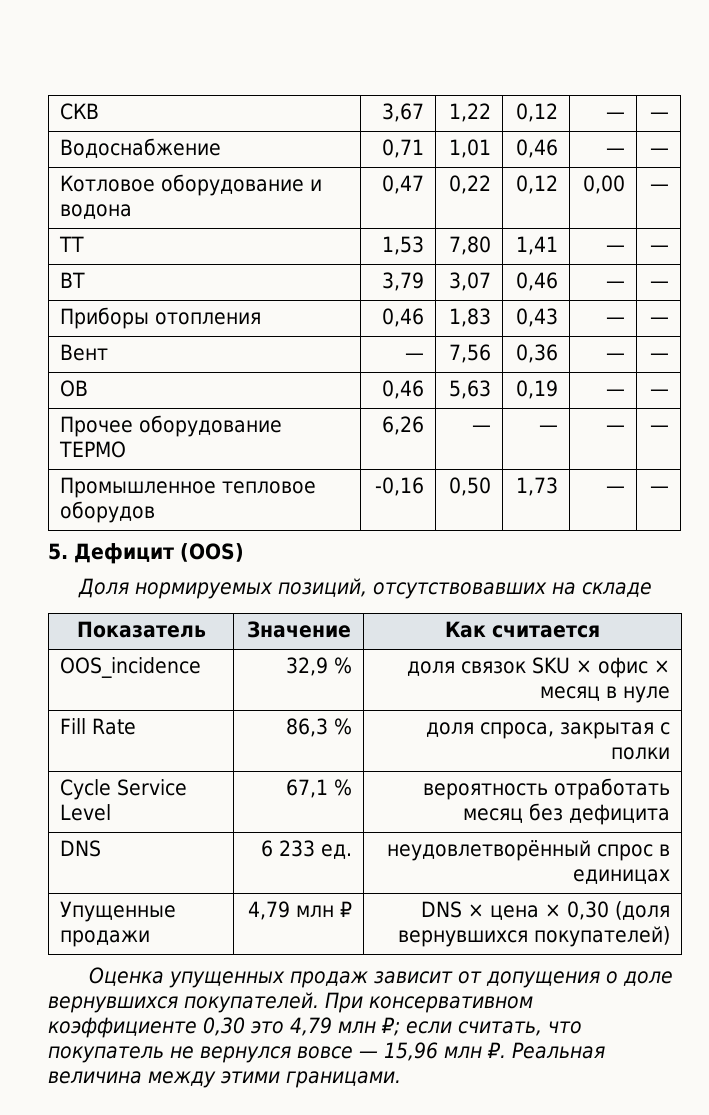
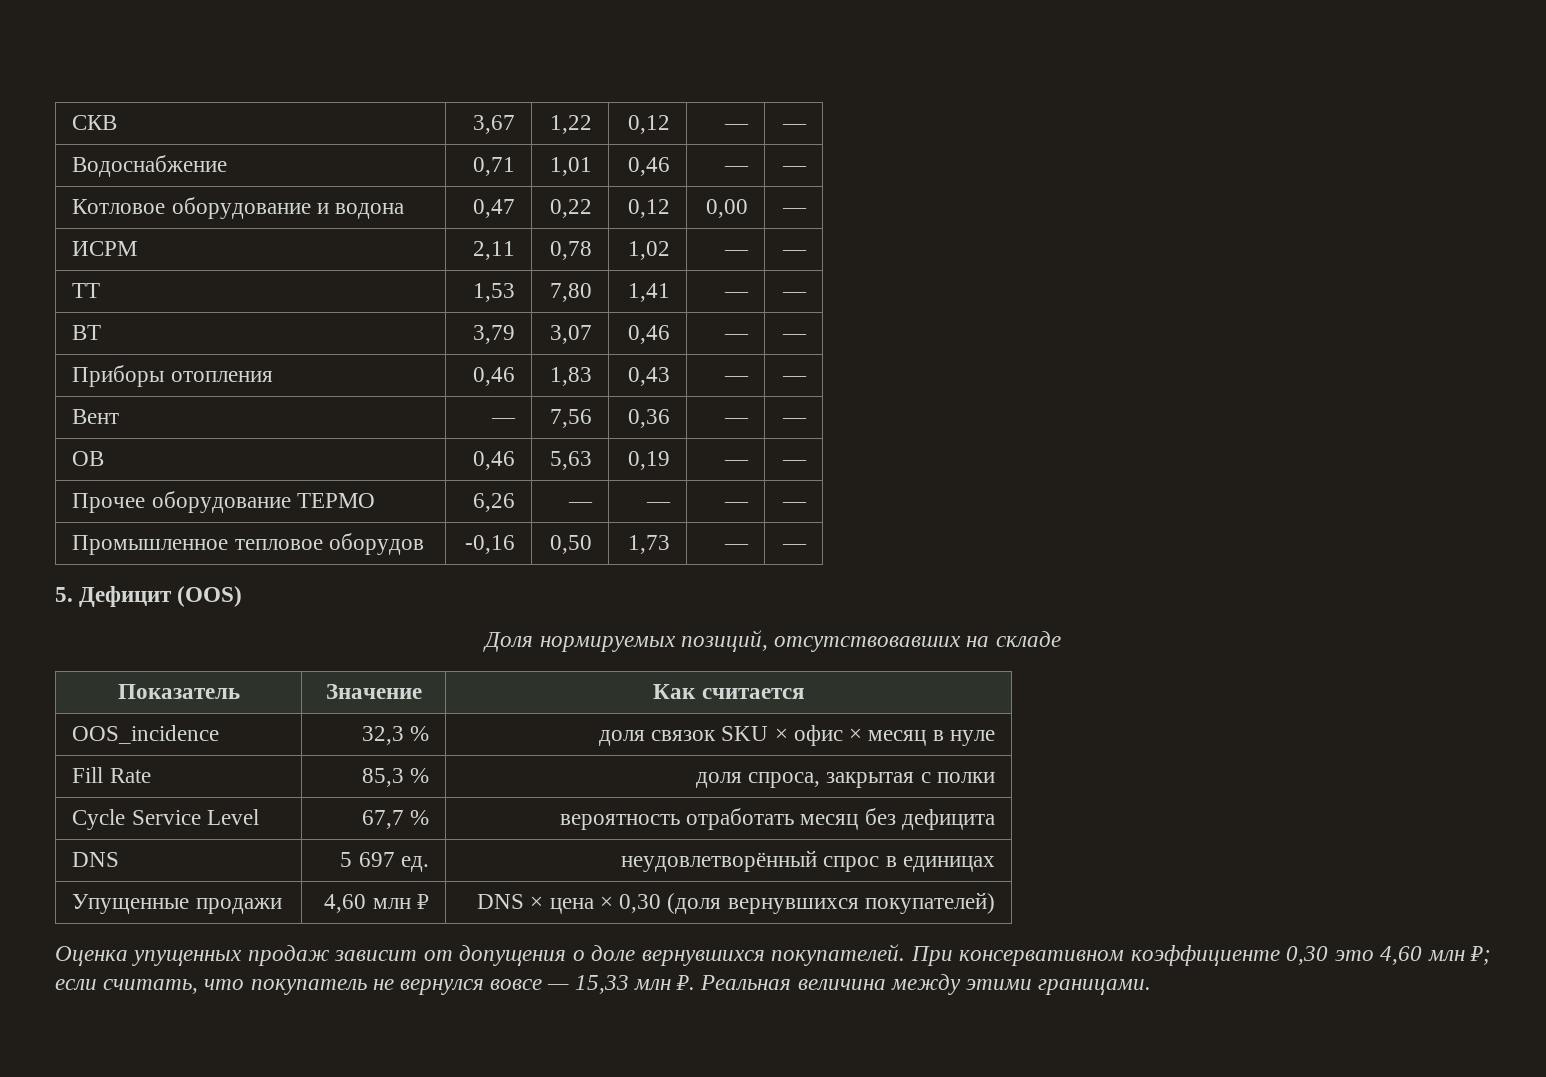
+ ИСРМ | 2,11 | 0,78 | 1,02 | — | —
- OOS_incidence | 32,9 % | доля связок SKU × офис × месяц в нуле
+ OOS_incidence | 32,3 % | доля связок SKU × офис × месяц в нуле
- Fill Rate | 86,3 % | доля спроса, закрытая с полки
+ Fill Rate | 85,3 % | доля спроса, закрытая с полки
- Cycle Service Level | 67,1 % | вероятность отработать месяц без дефицита
+ Cycle Service Level | 67,7 % | вероятность отработать месяц без дефицита
- DNS | 6 233 ед. | неудовлетворённый спрос в единицах
+ DNS | 5 697 ед. | неудовлетворённый спрос в единицах
- Упущенные продажи | 4,79 млн ₽ | DNS × цена × 0,30 (доля вернувшихся покупателей)
+ Упущенные продажи | 4,60 млн ₽ | DNS × цена × 0,30 (доля вернувшихся покупателей)
- При консервативном коэффициенте 0,30 это 4,79 млн ₽; если считать, что покупатель не вернулся вовсе — 15,96 млн ₽.
+ При консервативном коэффициенте 0,30 это 4,60 млн ₽; если считать, что покупатель не вернулся вовсе — 15,33 млн ₽.

